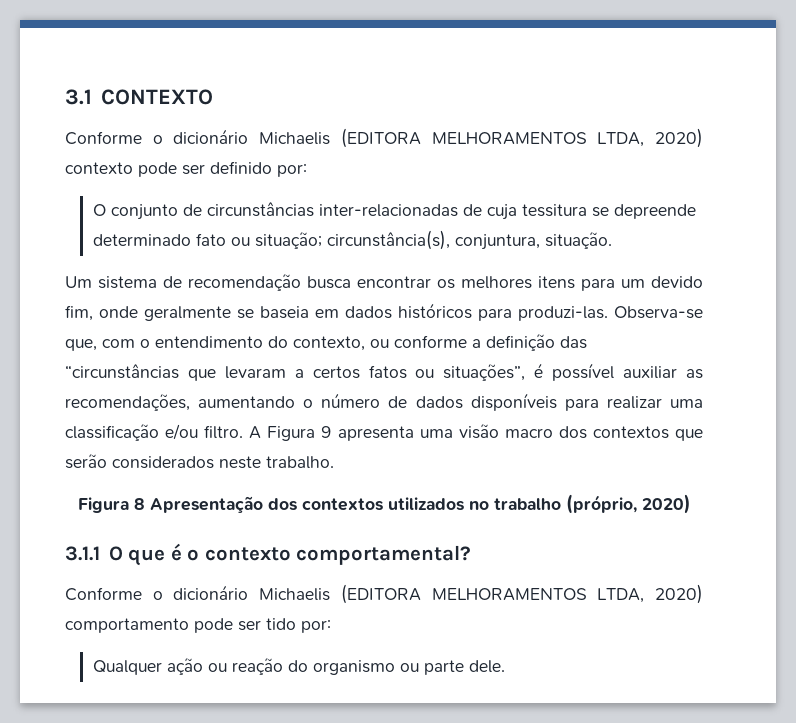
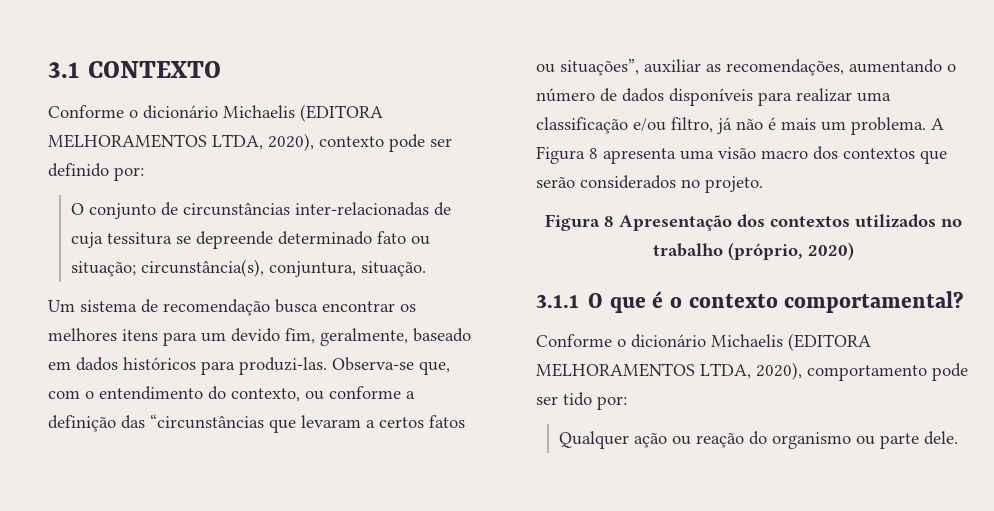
- Conforme o dicionário Michaelis (EDITORA MELHORAMENTOS LTDA, 2020) contexto pode ser definido por:
+ Conforme o dicionário Michaelis (EDITORA MELHORAMENTOS LTDA, 2020), contexto pode ser definido por:
- Um sistema de recomendação busca encontrar os melhores itens para um devido fim, onde geralmente se baseia em dados históricos para produzi-las.
+ Um sistema de recomendação busca encontrar os melhores itens para um devido fim, geralmente, baseado em dados históricos para produzi-las.
- Observa-se que, com o entendimento do contexto, ou conforme a definição das “circunstâncias que levaram a certos fatos ou situações”, é possível auxiliar as recomendações, aumentando o número de dados disponíveis para realizar uma classificação e/ou filtro.
+ Observa-se que, com o entendimento do contexto, ou conforme a definição das “circunstâncias que levaram a certos fatos ou situações”, auxiliar as recomendações, aumentando o número de dados disponíveis para realizar uma classificação e/ou filtro, já não é mais um problema.
- A Figura 9 apresenta uma visão macro dos contextos que serão considerados neste trabalho.
+ A Figura 8 apresenta uma visão macro dos contextos que serão considerados no projeto.
- Conforme o dicionário Michaelis (EDITORA MELHORAMENTOS LTDA, 2020) comportamento pode ser tido por:
+ Conforme o dicionário Michaelis (EDITORA MELHORAMENTOS LTDA, 2020), comportamento pode ser tido por:

